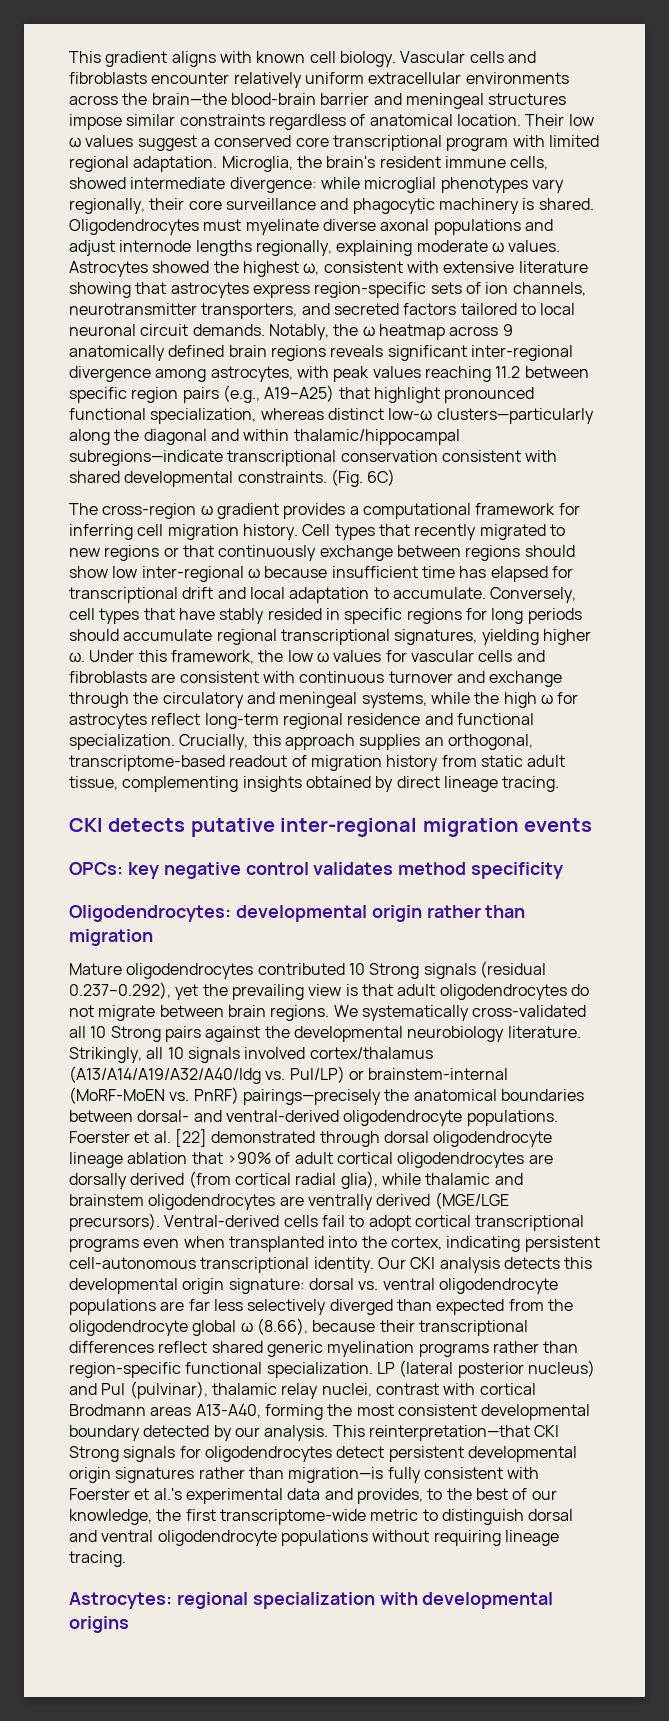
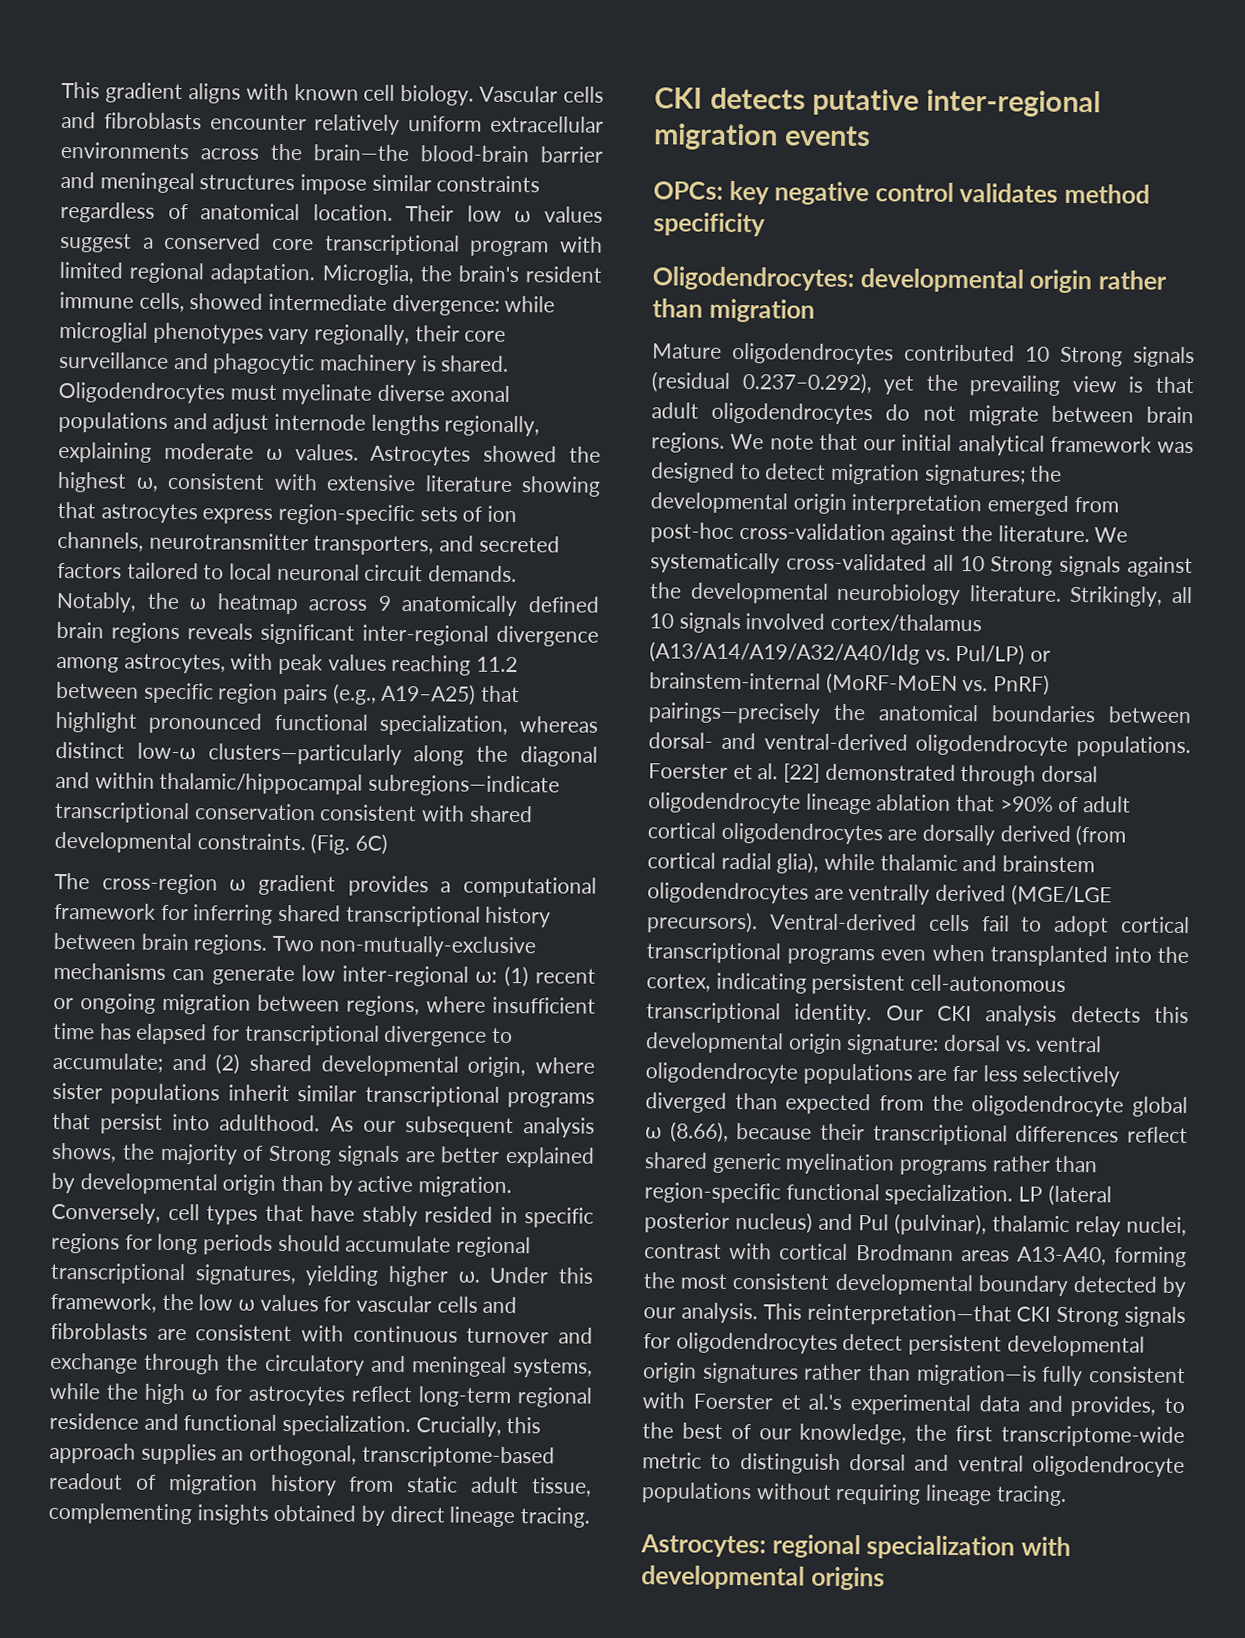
- The cross-region ω gradient provides a computational framework for inferring cell migration history. Cell types that recently migrated to new regions or that continuously exchange between regions should show low inter-regional ω because insufficient time has elapsed for transcriptional drift and local adaptation to accumulate.
+ The cross-region ω gradient provides a computational framework for inferring shared transcriptional history between brain regions. Two non-mutually-exclusive mechanisms can generate low inter-regional ω: (1) recent or ongoing migration between regions, where insufficient time has elapsed for transcriptional divergence to accumulate; and (2) shared developmental origin, where sister populations inherit similar transcriptional programs that persist into adulthood. As our subsequent analysis shows, the majority of Strong signals are better explained by developmental origin than by active migration.
- We systematically cross-validated all 10 Strong pairs against the developmental neurobiology literature.
+ We note that our initial analytical framework was designed to detect migration signatures; the developmental origin interpretation emerged from post-hoc cross-validation against the literature. We systematically cross-validated all 10 Strong signals against the developmental neurobiology literature.

